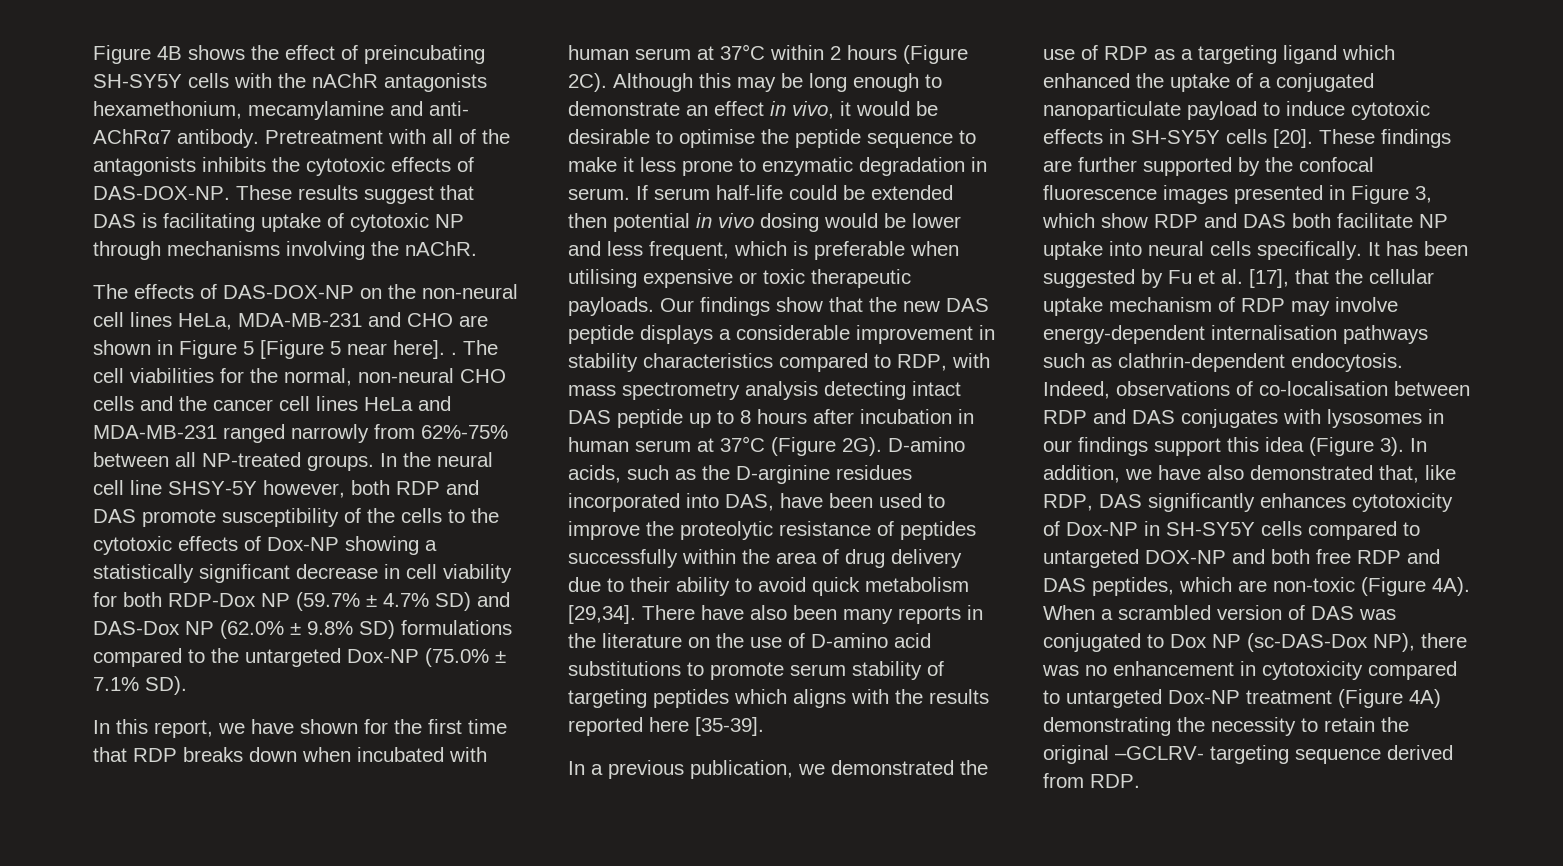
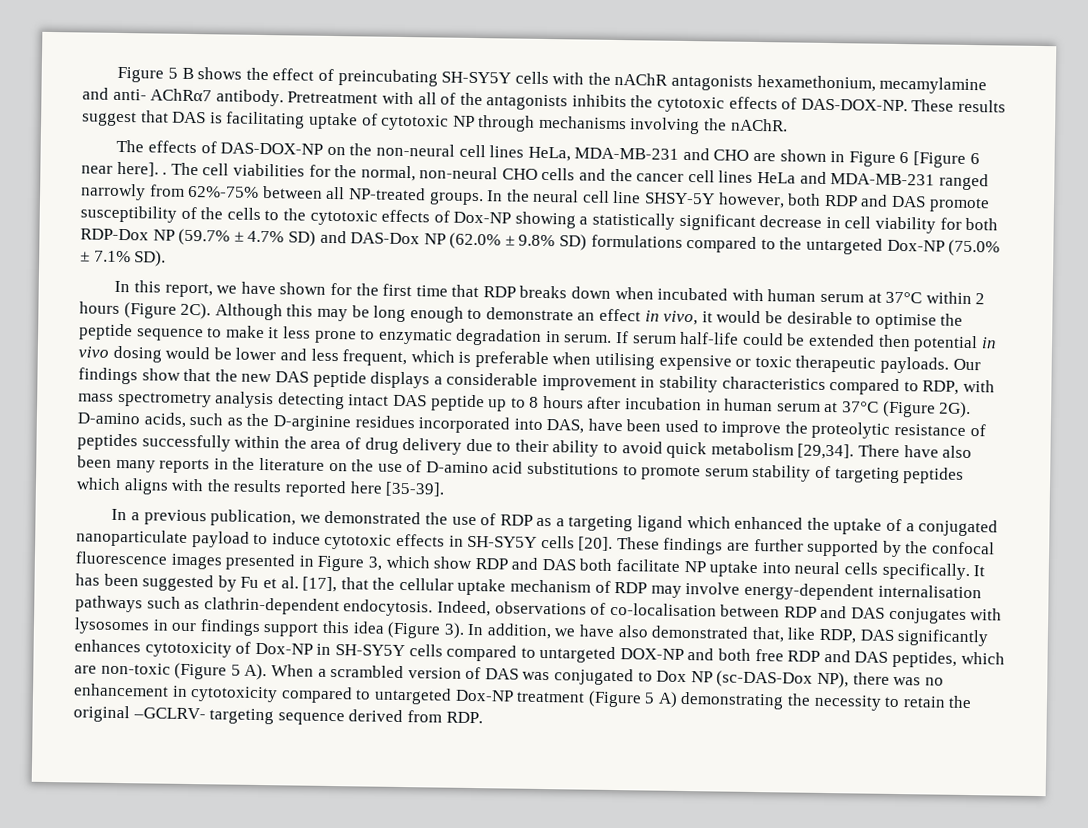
- Figure 4B shows the effect of preincubating SH-SY5Y cells with the nAChR antagonists hexamethonium, mecamylamine and anti- AChRα7 antibody.
+ Figure 5 B shows the effect of preincubating SH-SY5Y cells with the nAChR antagonists hexamethonium, mecamylamine and anti- AChRα7 antibody.
- The effects of DAS-DOX-NP on the non-neural cell lines HeLa, MDA-MB-231 and CHO are shown in Figure 5 [Figure 5 near here]. .
+ The effects of DAS-DOX-NP on the non-neural cell lines HeLa, MDA-MB-231 and CHO are shown in Figure 6 [Figure 6 near here]. .
- In addition, we have also demonstrated that, like RDP, DAS significantly enhances cytotoxicity of Dox-NP in SH-SY5Y cells compared to untargeted DOX-NP and both free RDP and DAS peptides, which are non-toxic (Figure 4A). When a scrambled version of DAS was conjugated to Dox NP (sc-DAS-Dox NP), there was no enhancement in cytotoxicity compared to untargeted Dox-NP treatment (Figure 4A) demonstrating the necessity to retain the original –GCLRV- targeting sequence derived from RDP.
+ In addition, we have also demonstrated that, like RDP, DAS significantly enhances cytotoxicity of Dox-NP in SH-SY5Y cells compared to untargeted DOX-NP and both free RDP and DAS peptides, which are non-toxic (Figure 5 A). When a scrambled version of DAS was conjugated to Dox NP (sc-DAS-Dox NP), there was no enhancement in cytotoxicity compared to untargeted Dox-NP treatment (Figure 5 A) demonstrating the necessity to retain the original –GCLRV- targeting sequence derived from RDP.

